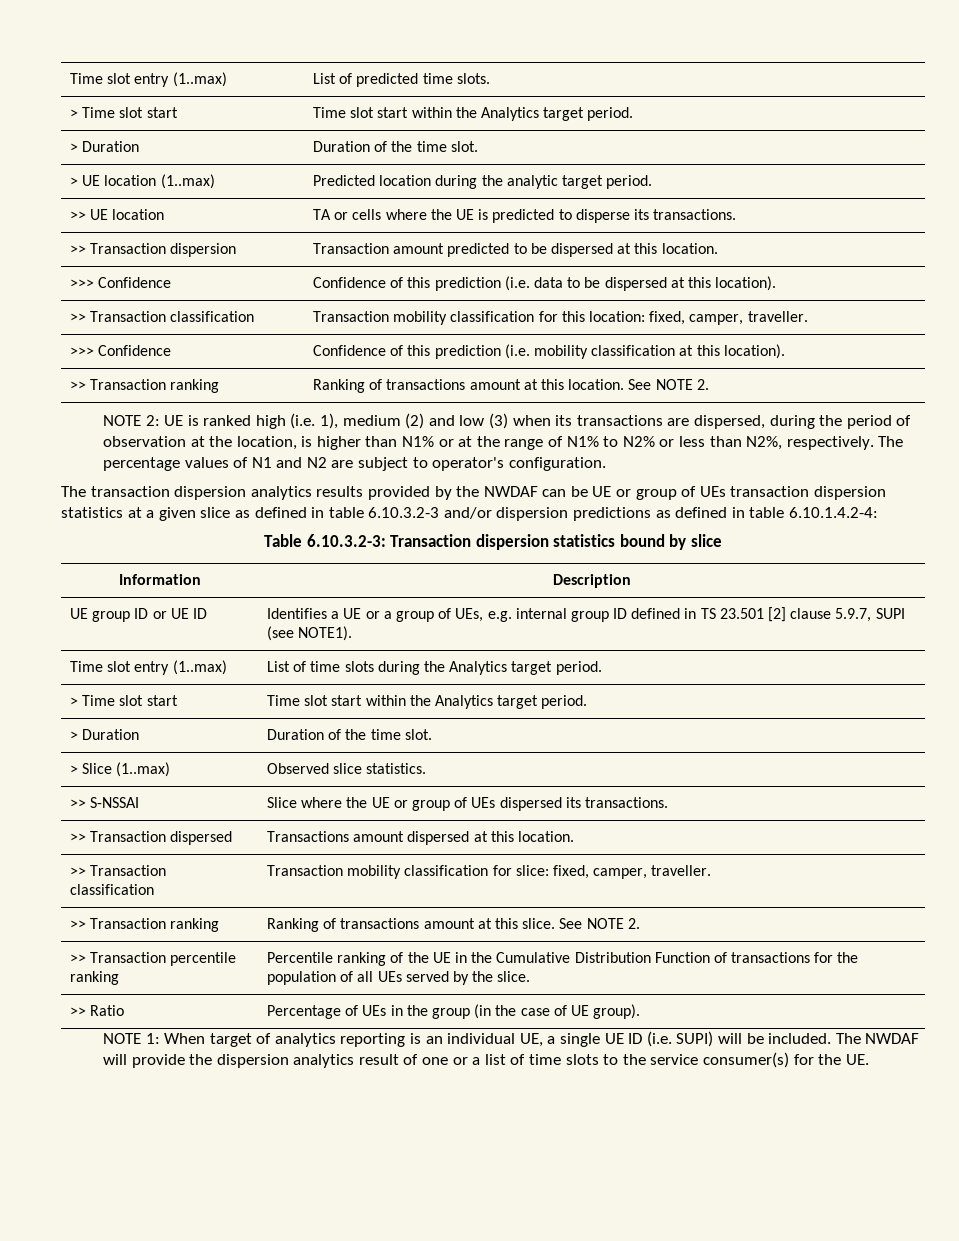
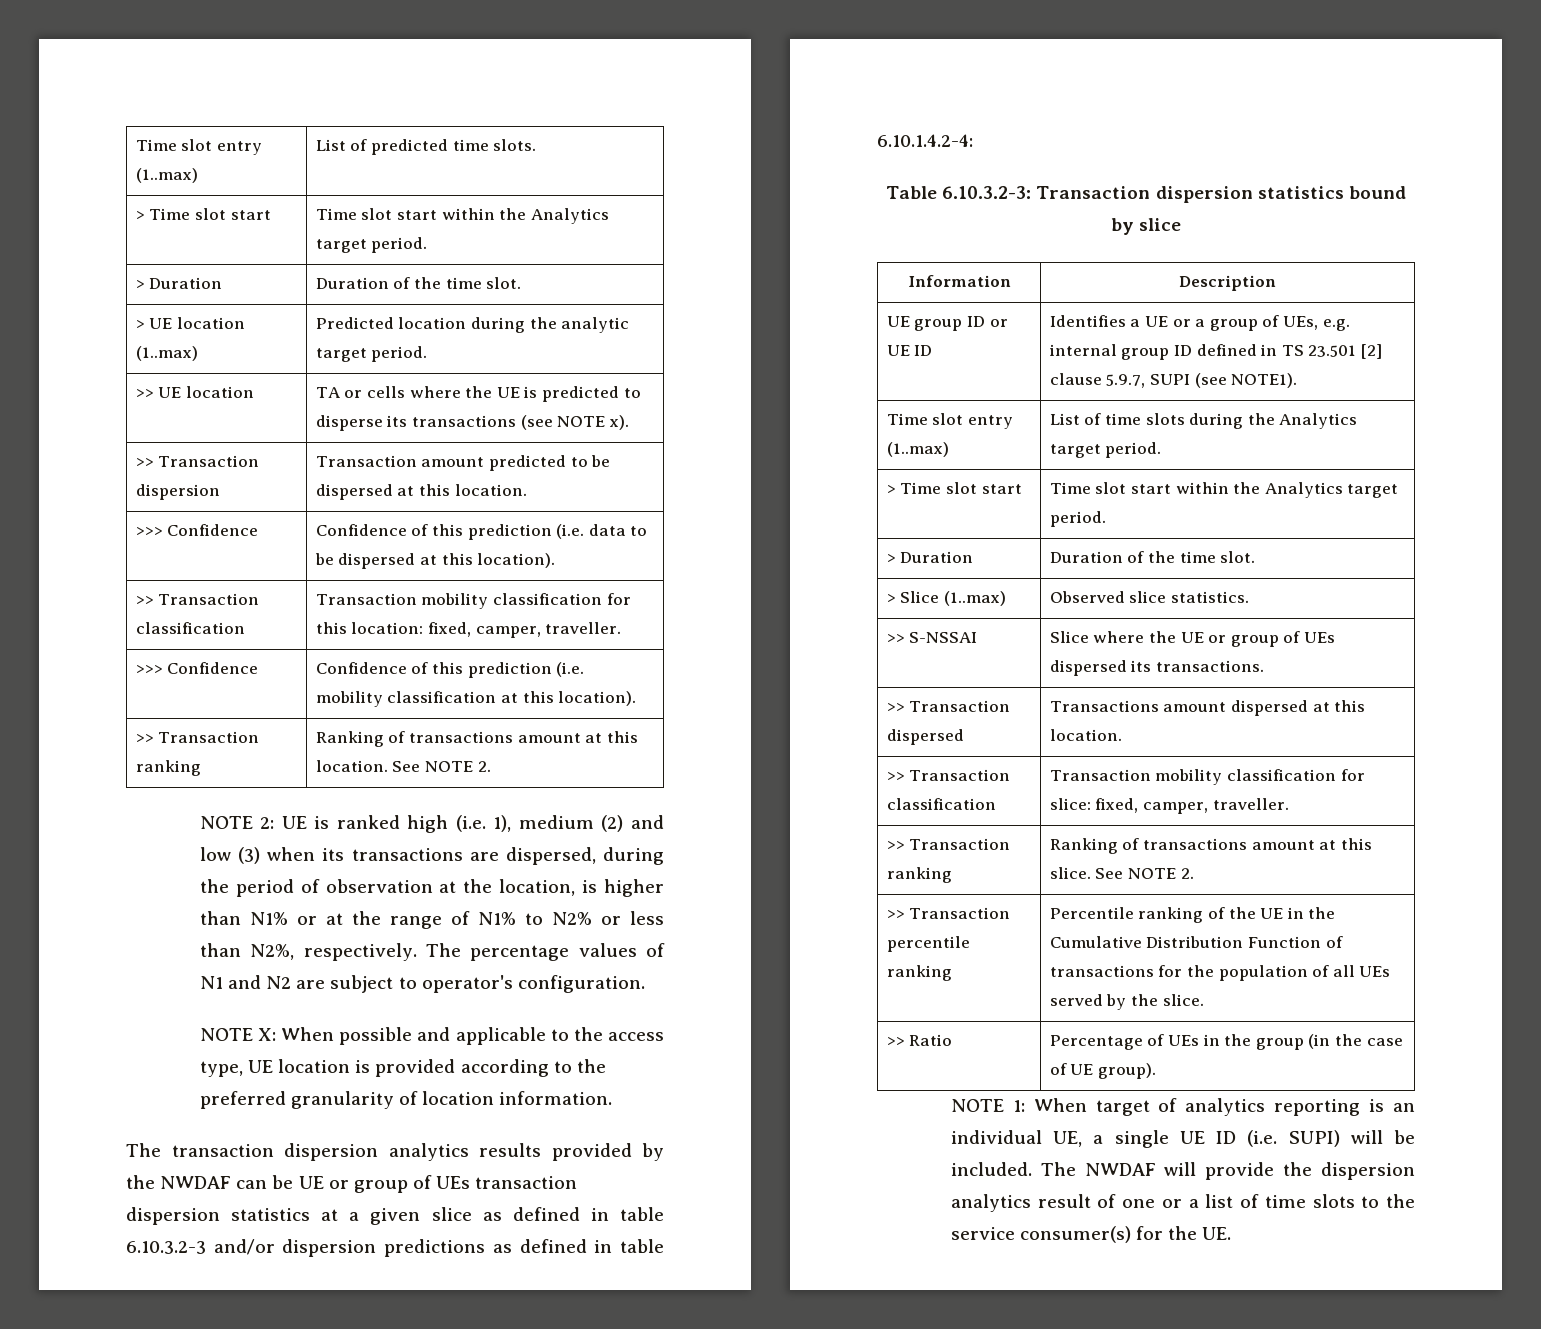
- >> UE location | TA or cells where the UE is predicted to disperse its transactions.
+ >> UE location | TA or cells where the UE is predicted to disperse its transactions (see NOTE x).
+ NOTE X: When possible and applicable to the access type, UE location is provided according to the preferred granularity of location information.

